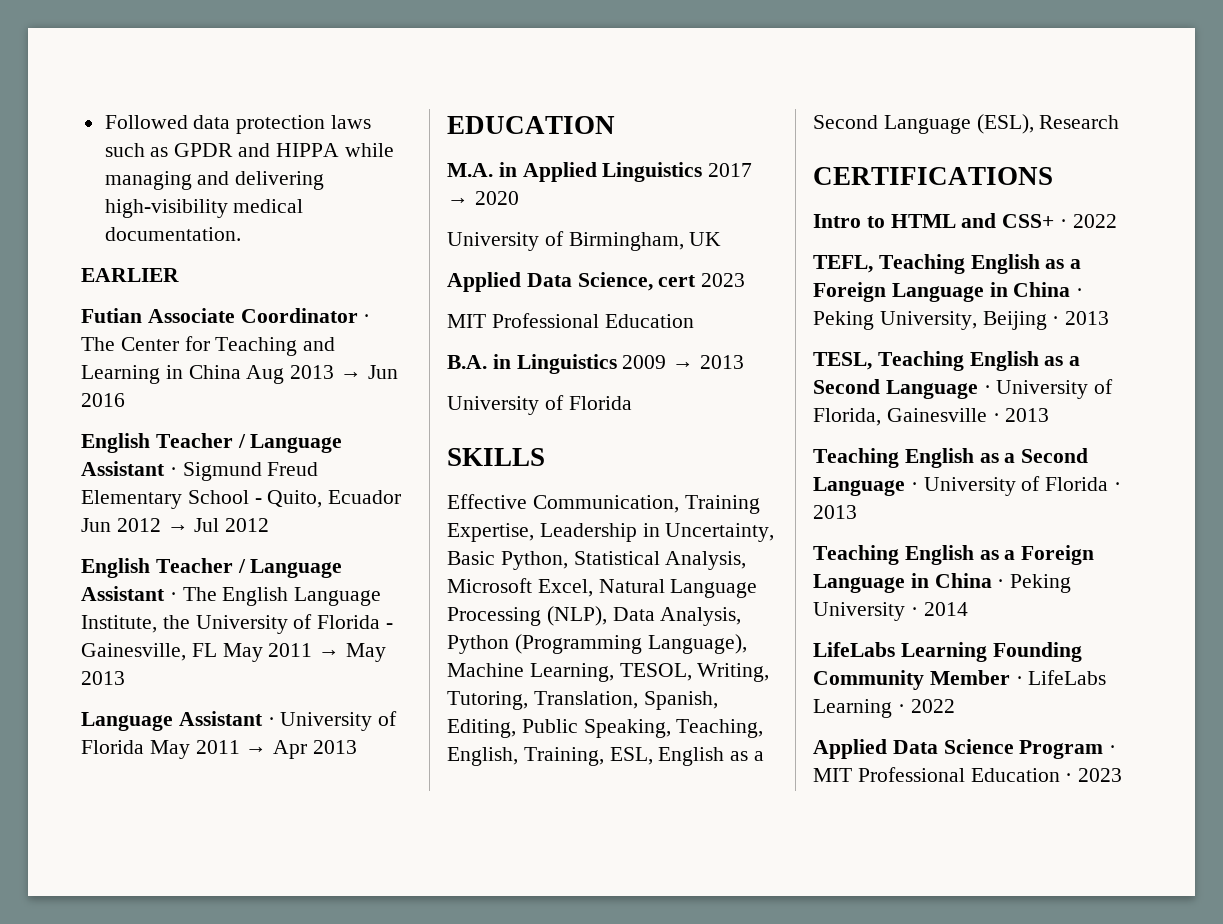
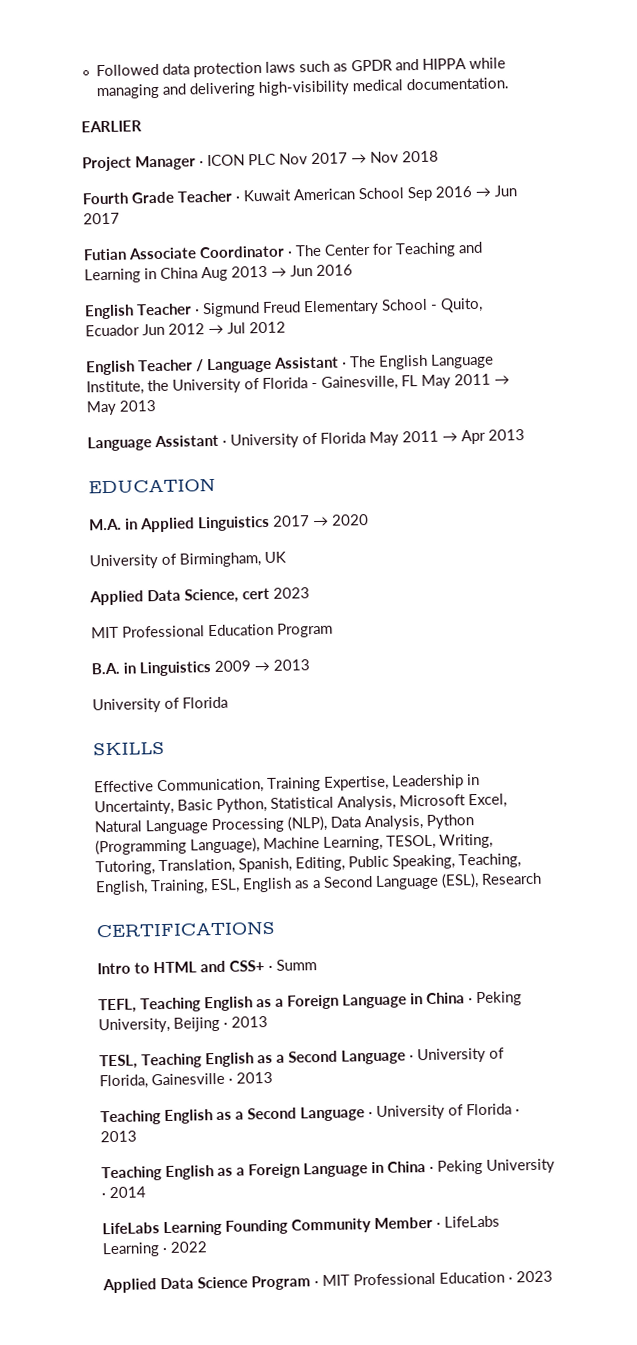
+ Project Manager · ICON PLC Nov 2017 → Nov 2018
+ Fourth Grade Teacher · Kuwait American School Sep 2016 → Jun 2017
- English Teacher / Language Assistant · Sigmund Freud Elementary School - Quito, Ecuador Jun 2012 → Jul 2012
+ English Teacher · Sigmund Freud Elementary School - Quito, Ecuador Jun 2012 → Jul 2012
  Applied Data Science, cert 2023
- MIT Professional Education
+ MIT Professional Education Program
- Intro to HTML and CSS+ · 2022
+ Intro to HTML and CSS+ · Summ

